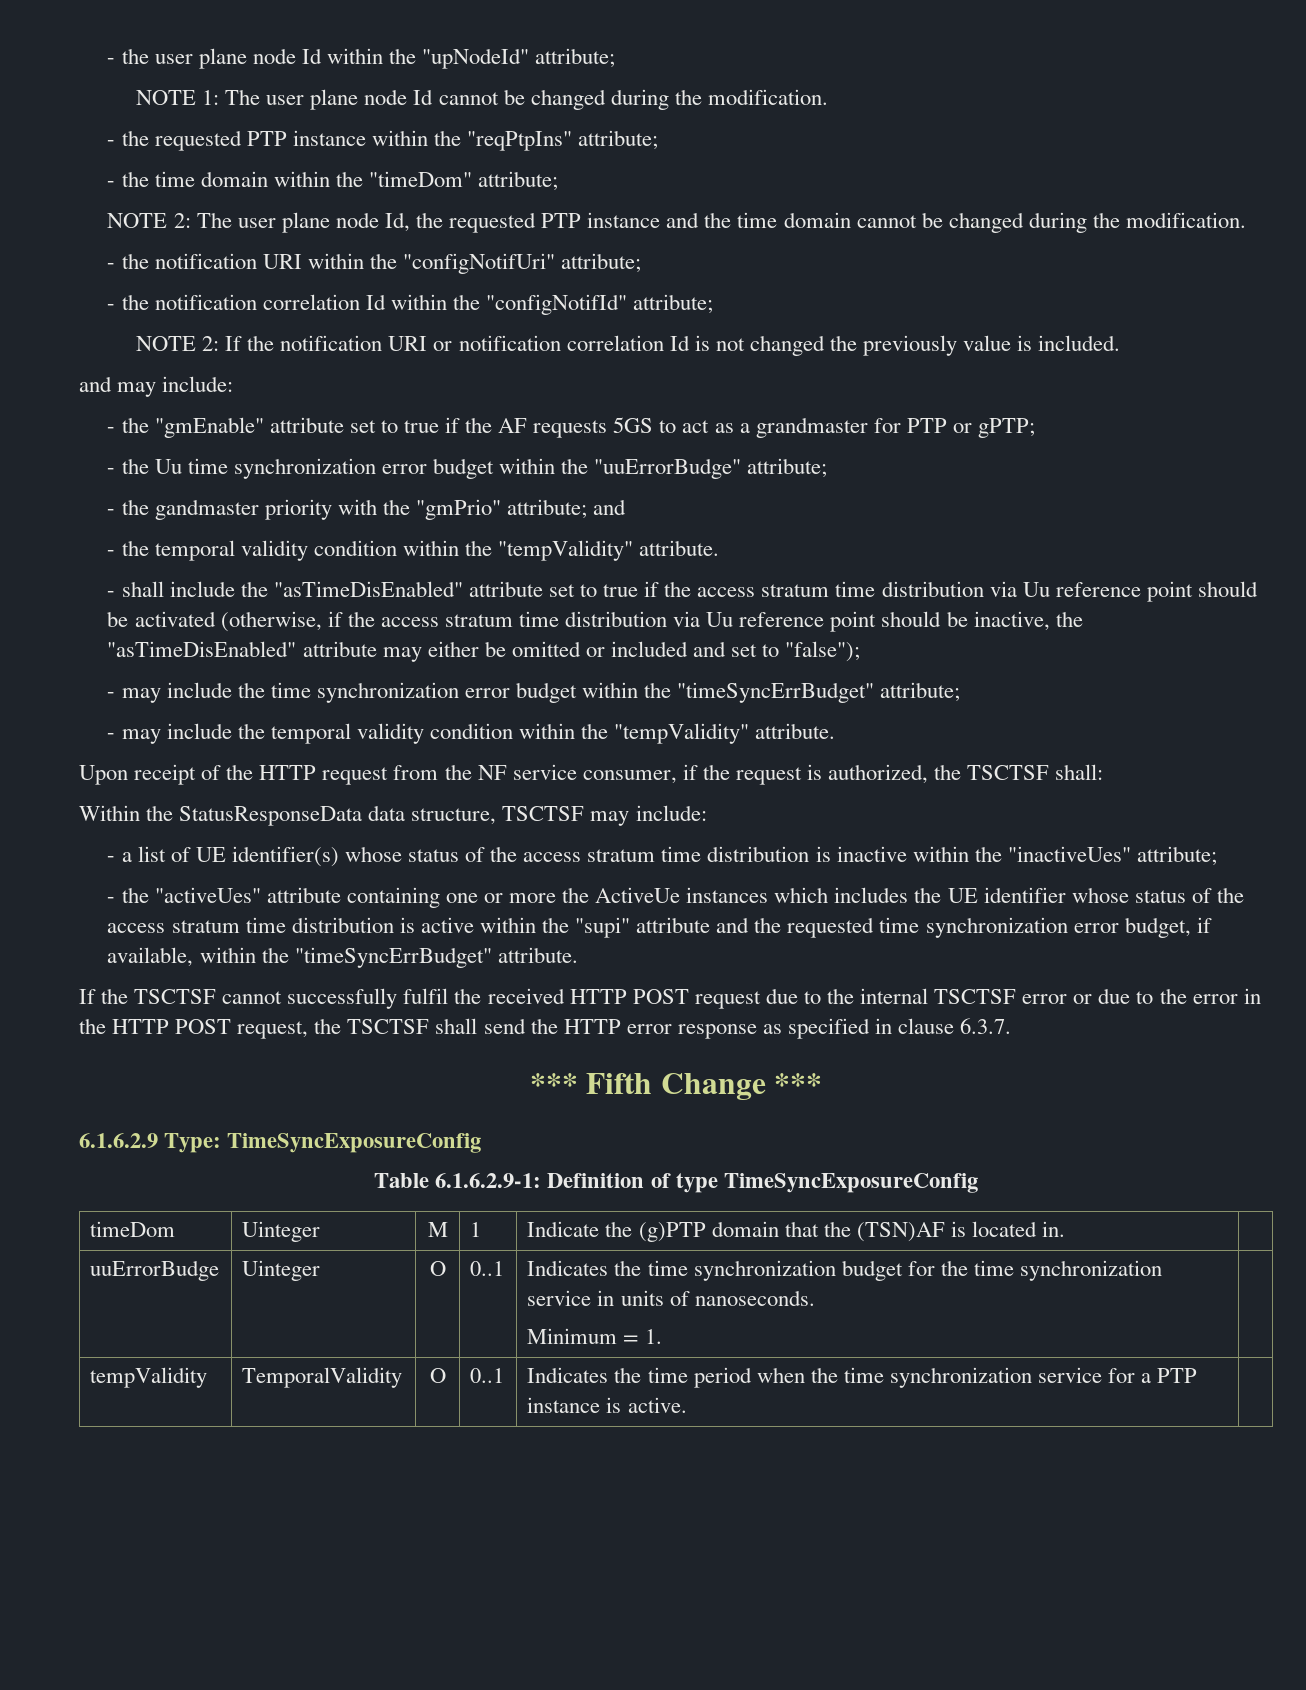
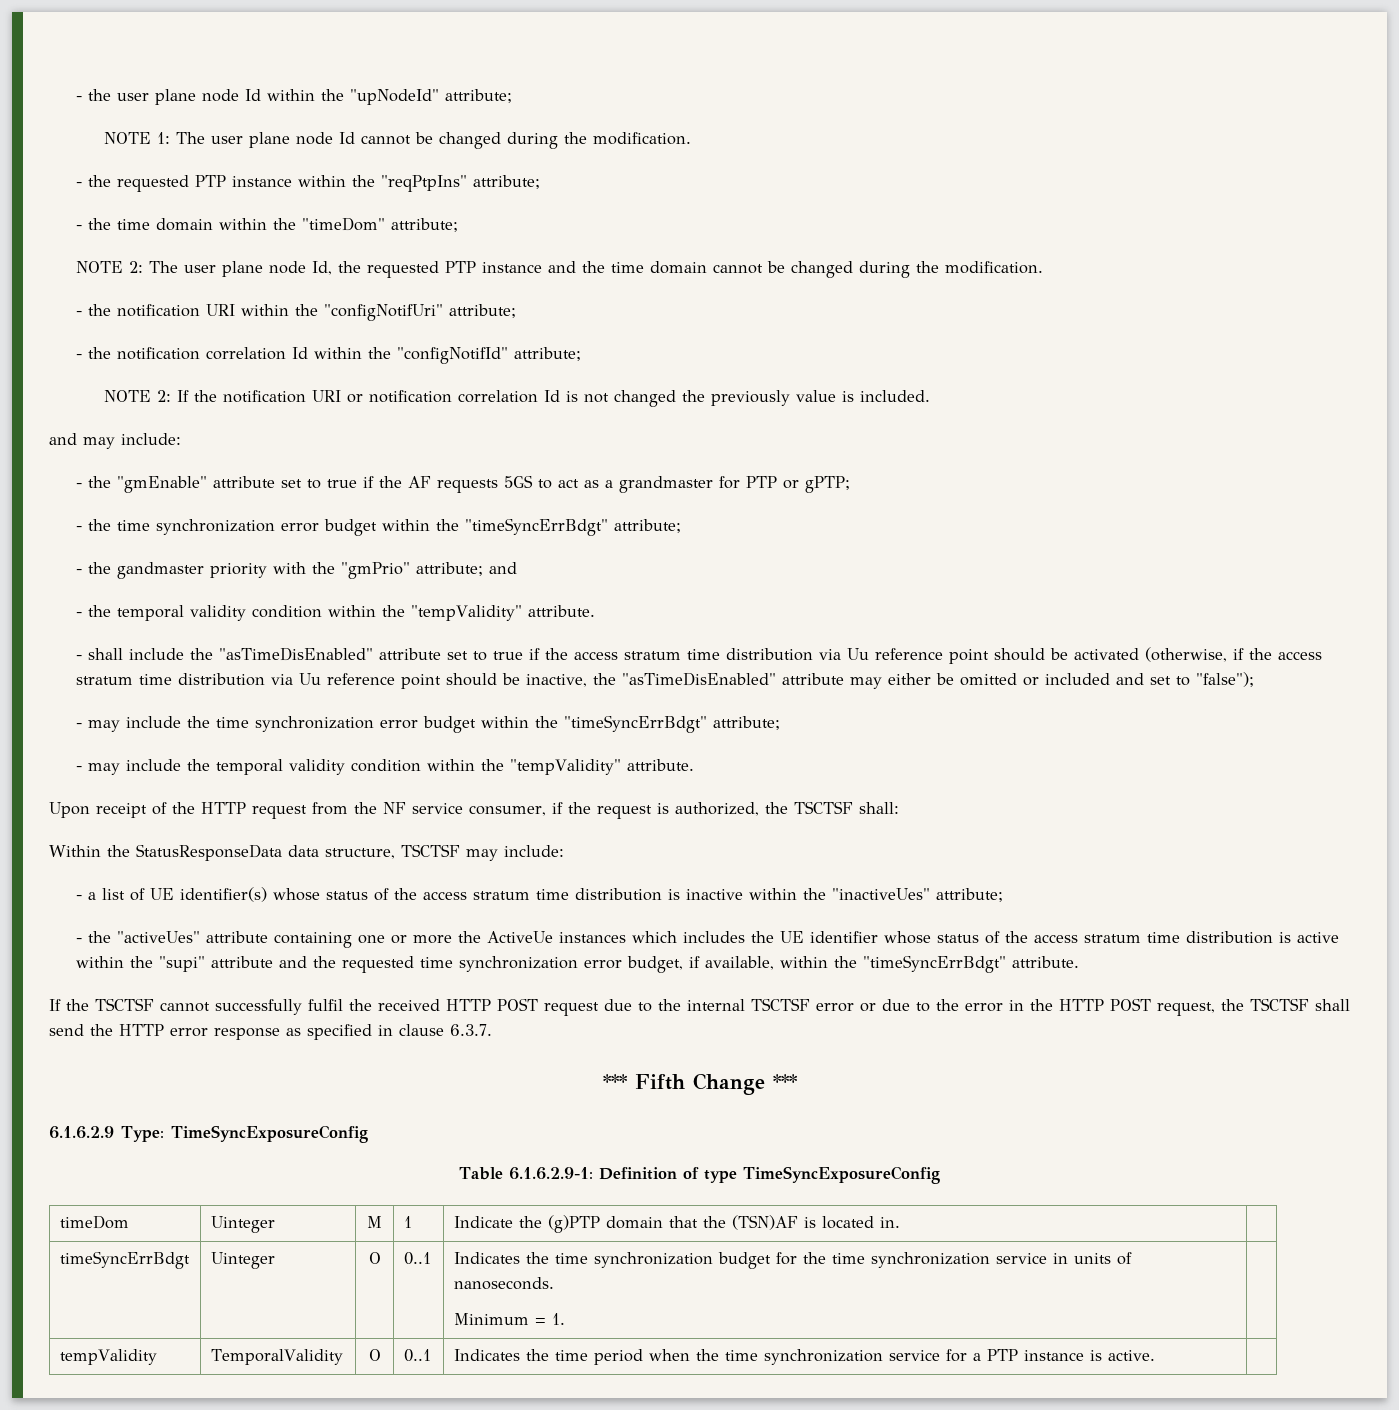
- - the Uu time synchronization error budget within the "uuErrorBudge" attribute;
+ - the time synchronization error budget within the "timeSyncErrBdgt" attribute;
- - may include the time synchronization error budget within the "timeSyncErrBudget" attribute;
+ - may include the time synchronization error budget within the "timeSyncErrBdgt" attribute;
- - the "activeUes" attribute containing one or more the ActiveUe instances which includes the UE identifier whose status of the access stratum time distribution is active within the "supi" attribute and the requested time synchronization error budget, if available, within the "timeSyncErrBudget" attribute.
+ - the "activeUes" attribute containing one or more the ActiveUe instances which includes the UE identifier whose status of the access stratum time distribution is active within the "supi" attribute and the requested time synchronization error budget, if available, within the "timeSyncErrBdgt" attribute.
- uuErrorBudge | Uinteger | O | 0..1 | Indicates the time synchronization budget for the time synchronization service in units of nanoseconds.
+ timeSyncErrBdgt | Uinteger | O | 0..1 | Indicates the time synchronization budget for the time synchronization service in units of nanoseconds.

